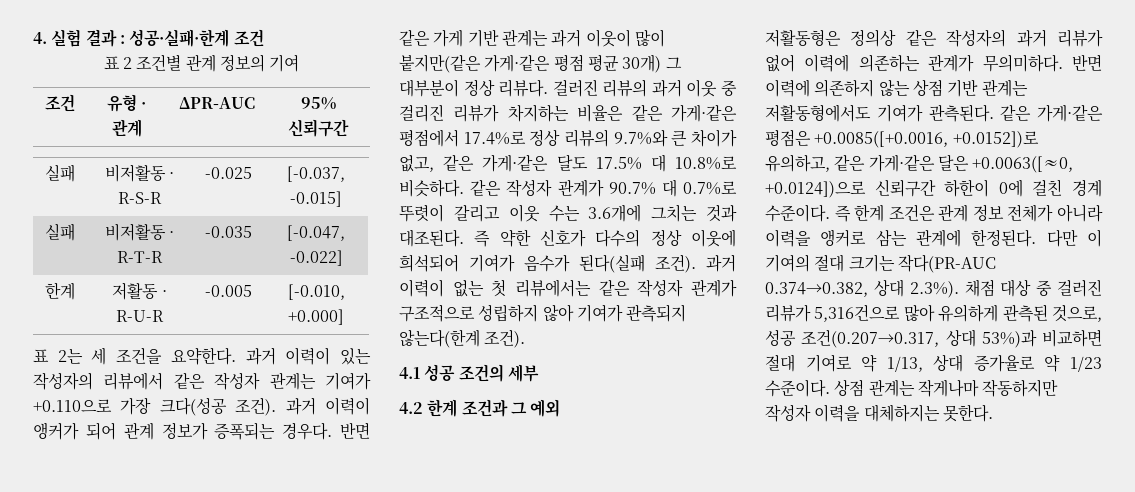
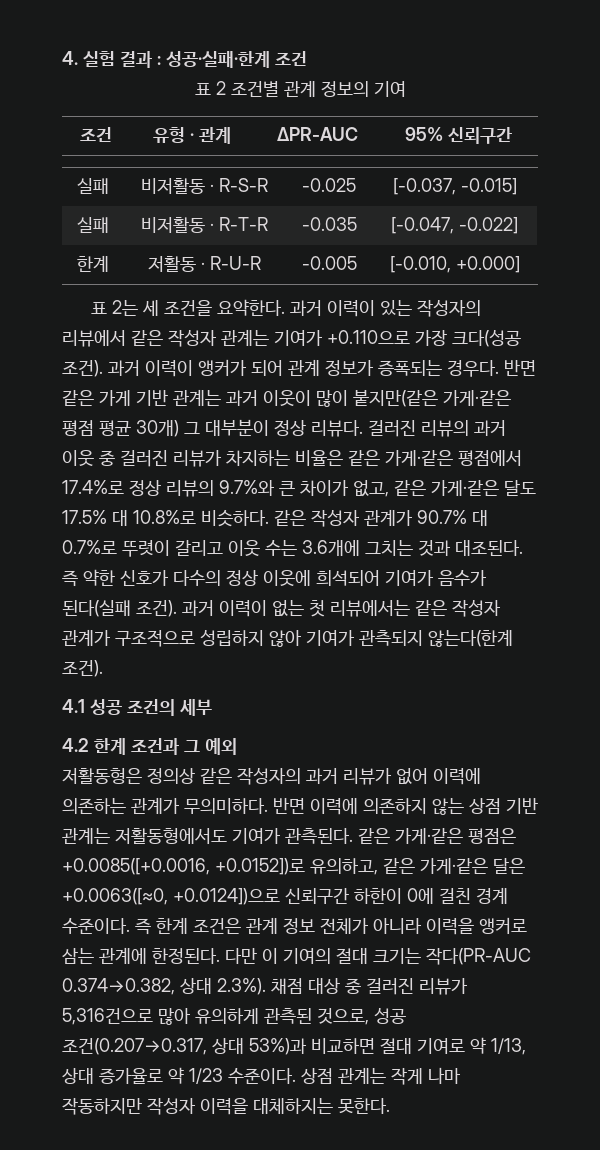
- 걸러진 리뷰의 과거 이웃 중 걸리진 리뷰가 차지하는 비율은 같은 가게·같은 평점에서 17.4%로 정상 리뷰의 9.7%와 큰 차이가 없고, 같은 가게·같은 달도 17.5% 대 10.8%로 비슷하다.
+ 걸러진 리뷰의 과거 이웃 중 걸러진 리뷰가 차지하는 비율은 같은 가게·같은 평점에서 17.4%로 정상 리뷰의 9.7%와 큰 차이가 없고, 같은 가게·같은 달도 17.5% 대 10.8%로 비슷하다.
- 상점 관계는 작게나마 작동하지만 작성자 이력을 대체하지는 못한다.
+ 상점 관계는 작게 나마 작동하지만 작성자 이력을 대체하지는 못한다.

